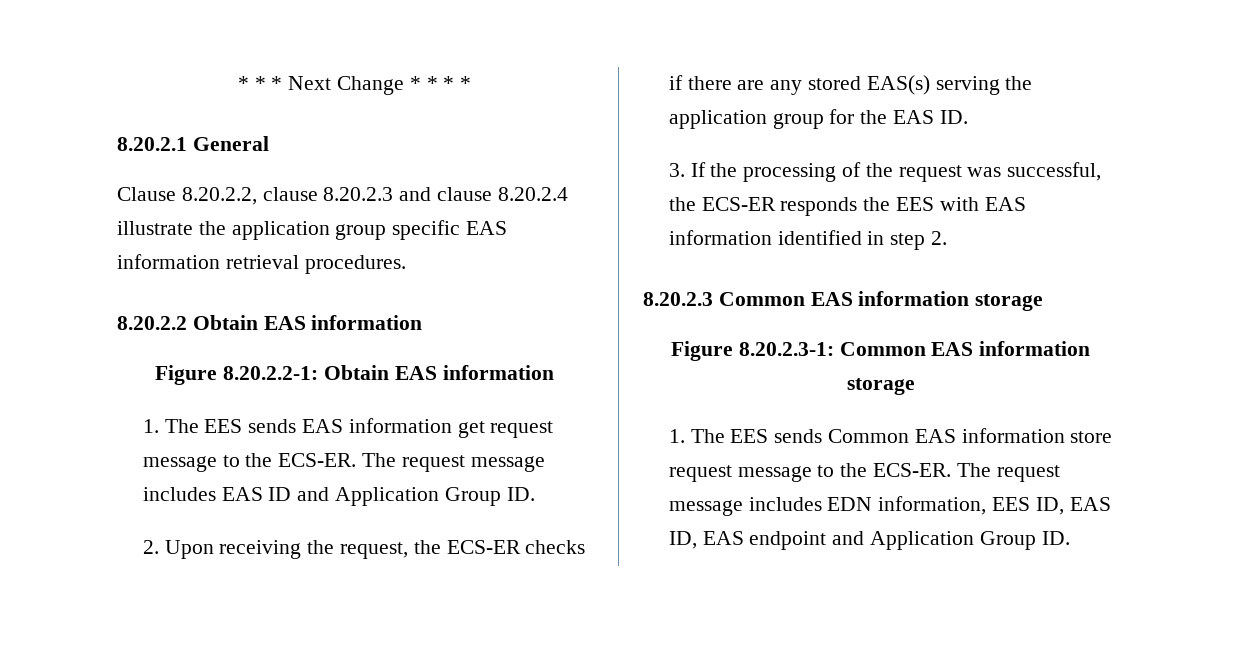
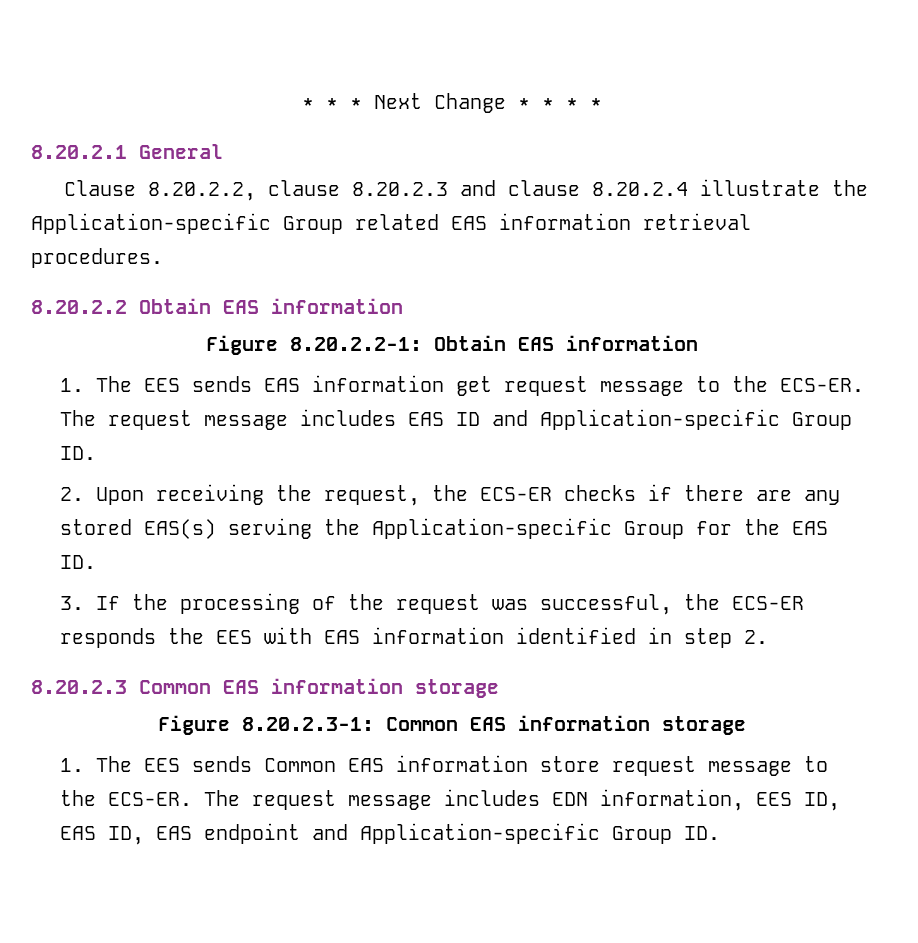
- Clause 8.20.2.2, clause 8.20.2.3 and clause 8.20.2.4 illustrate the application group specific EAS information retrieval procedures.
+ Clause 8.20.2.2, clause 8.20.2.3 and clause 8.20.2.4 illustrate the Application-specific Group related EAS information retrieval procedures.
- The request message includes EAS ID and Application Group ID.
+ The request message includes EAS ID and Application-specific Group ID.
- 2. Upon receiving the request, the ECS-ER checks if there are any stored EAS(s) serving the application group for the EAS ID.
+ 2. Upon receiving the request, the ECS-ER checks if there are any stored EAS(s) serving the Application-specific Group for the EAS ID.
- The request message includes EDN information, EES ID, EAS ID, EAS endpoint and Application Group ID.
+ The request message includes EDN information, EES ID, EAS ID, EAS endpoint and Application-specific Group ID.

